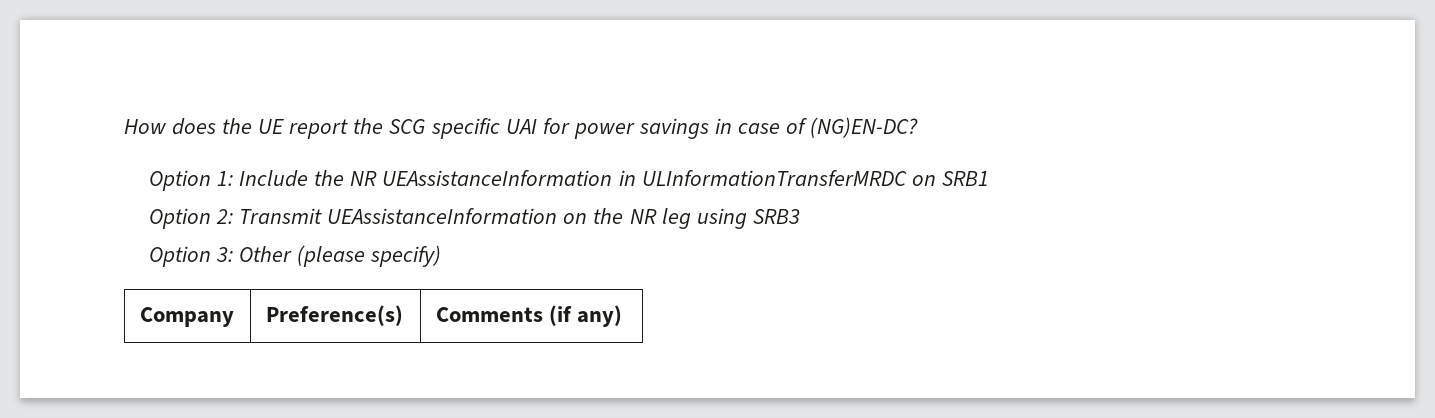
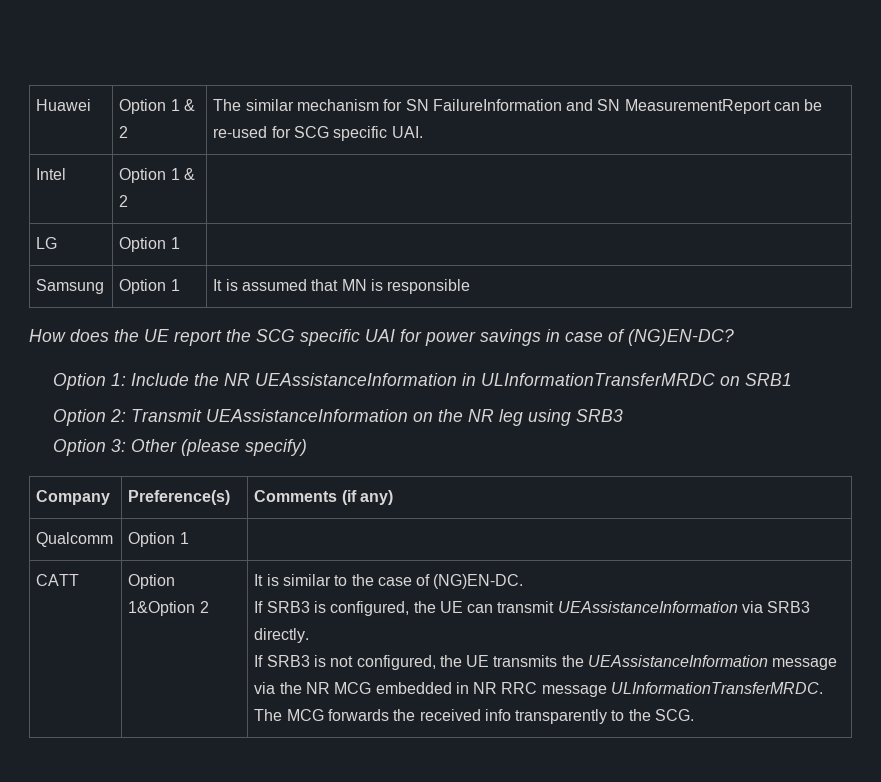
+ Huawei | Option 1 & 2 | The similar mechanism for SN FailureInformation and SN MeasurementReport can be re-used for SCG specific UAI.
+ Intel | Option 1 & 2 |
+ LG | Option 1 |
+ Samsung | Option 1 | It is assumed that MN is responsible
+ Qualcomm | Option 1 |
+ CATT | Option 1&Option 2 | It is similar to the case of (NG)EN-DC.
+ If SRB3 is configured, the UE can transmit UEAssistanceInformation via SRB3 directly.
+ If SRB3 is not configured, the UE transmits the UEAssistanceInformation message via the NR MCG embedded in NR RRC message ULInformationTransferMRDC. The MCG forwards the received info transparently to the SCG.

